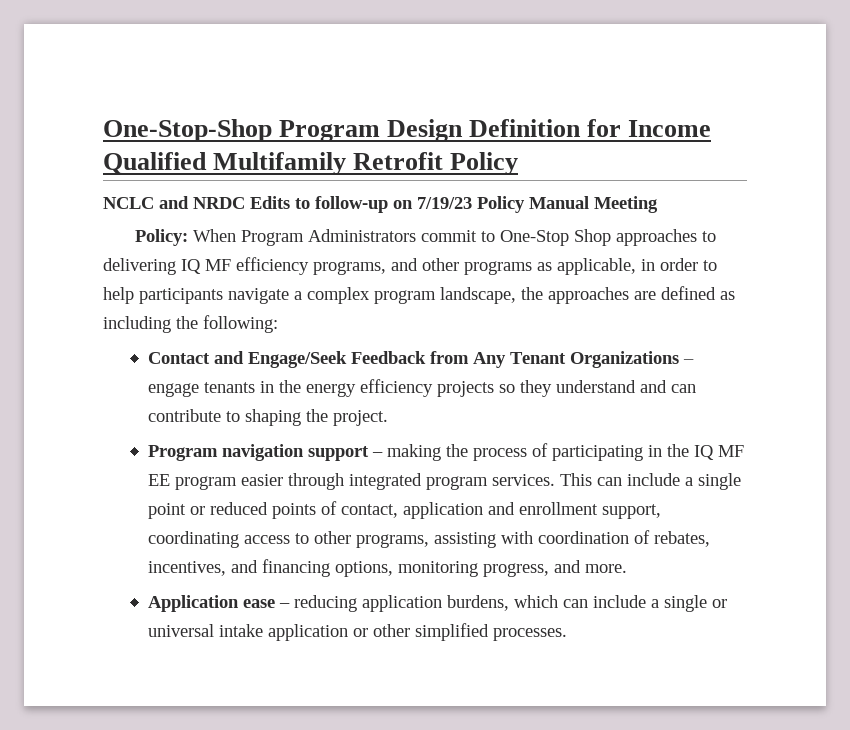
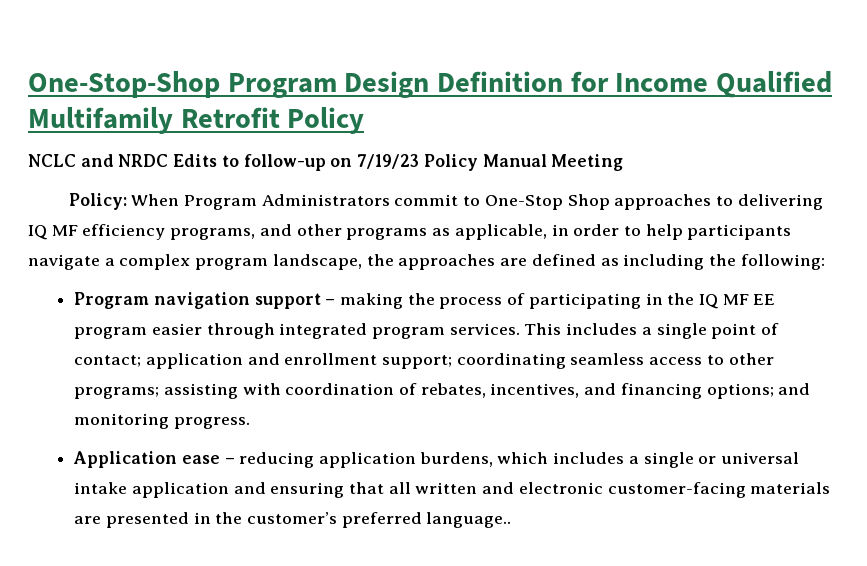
- Contact and Engage/Seek Feedback from Any Tenant Organizations – engage tenants in the energy efficiency projects so they understand and can contribute to shaping the project.
- This can include a single point or reduced points of contact, application and enrollment support, coordinating access to other programs, assisting with coordination of rebates, incentives, and financing options, monitoring progress, and more.
+ This includes a single point of contact; application and enrollment support; coordinating seamless access to other programs; assisting with coordination of rebates, incentives, and financing options; and monitoring progress.
- Application ease – reducing application burdens, which can include a single or universal intake application or other simplified processes.
+ Application ease – reducing application burdens, which includes a single or universal intake application and ensuring that all written and electronic customer-facing materials are presented in the customer’s preferred language..

